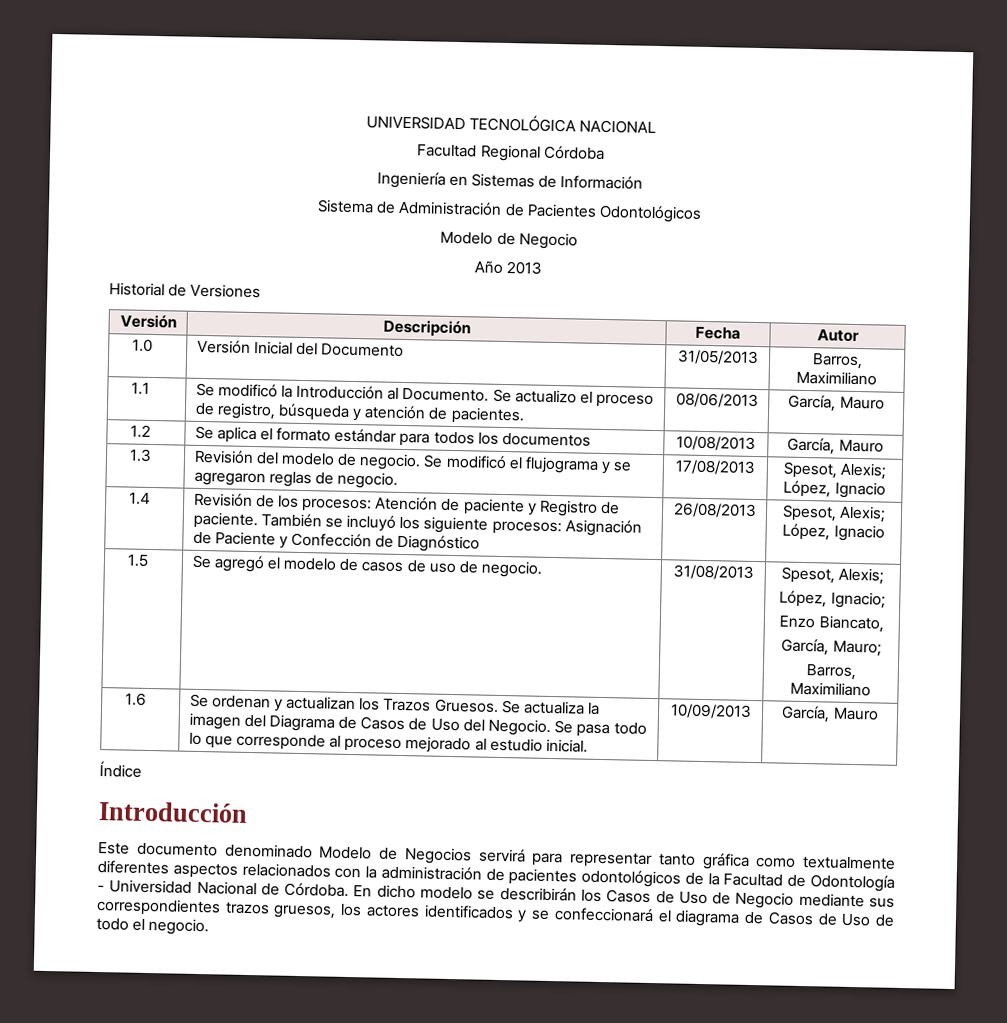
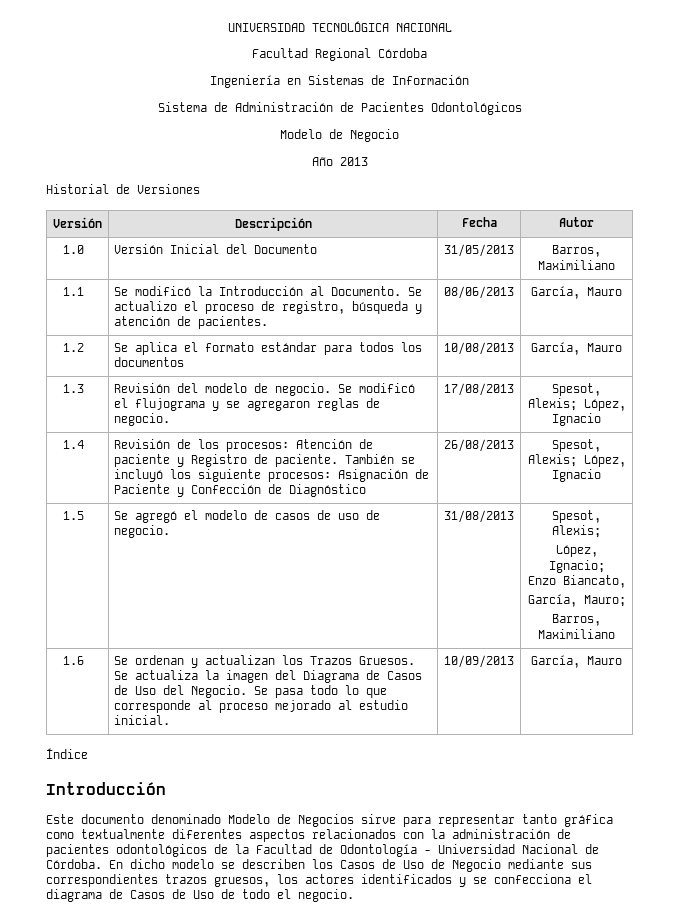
- Este documento denominado Modelo de Negocios servirá para representar tanto gráfica como textualmente diferentes aspectos relacionados con la administración de pacientes odontológicos de la Facultad de Odontología - Universidad Nacional de Córdoba.
+ Este documento denominado Modelo de Negocios sirve para representar tanto gráfica como textualmente diferentes aspectos relacionados con la administración de pacientes odontológicos de la Facultad de Odontología - Universidad Nacional de Córdoba.
- En dicho modelo se describirán los Casos de Uso de Negocio mediante sus correspondientes trazos gruesos, los actores identificados y se confeccionará el diagrama de Casos de Uso de todo el negocio.
+ En dicho modelo se describen los Casos de Uso de Negocio mediante sus correspondientes trazos gruesos, los actores identificados y se confecciona el diagrama de Casos de Uso de todo el negocio.

